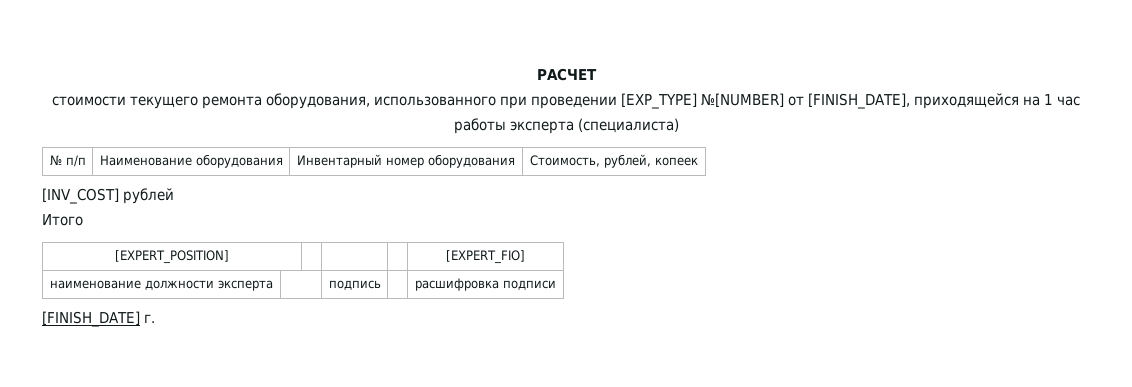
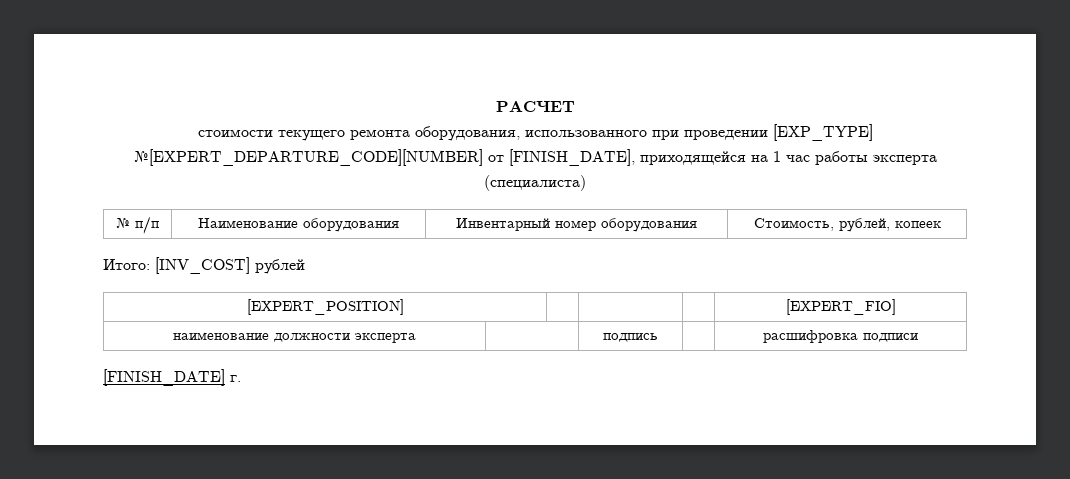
- cтоимости текущего ремонта оборудования, использованного при проведении [EXP_TYPE] №[NUMBER] от [FINISH_DATE], приходящейся на 1 час работы эксперта (специалиста)
+ cтоимости текущего ремонта оборудования, использованного при проведении [EXP_TYPE] №[EXPERT_DEPARTURE_CODE][NUMBER] от [FINISH_DATE], приходящейся на 1 час работы эксперта (специалиста)
- [INV_COST] рублей
+ Итого: [INV_COST] рублей
- Итого

